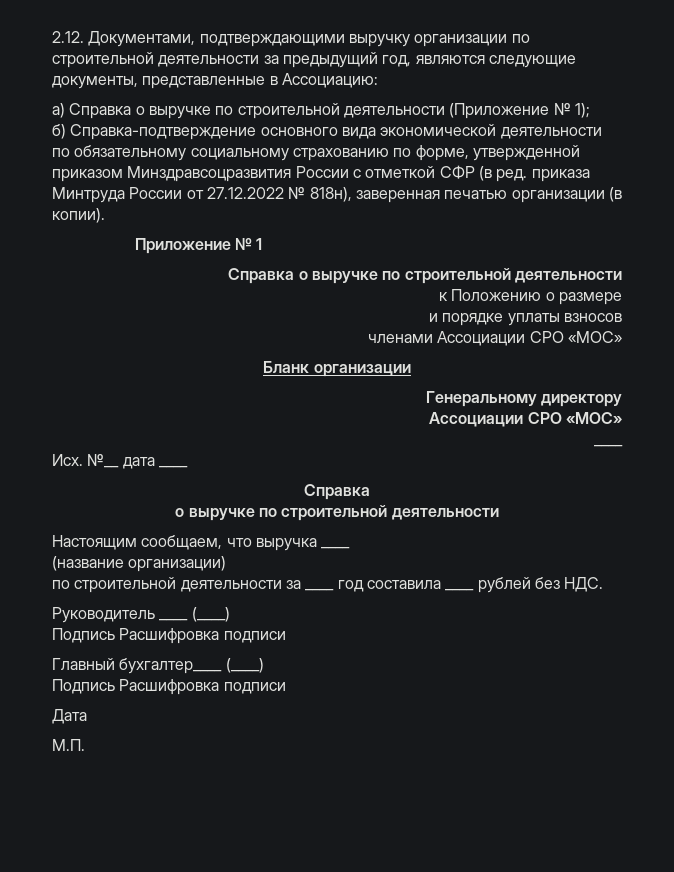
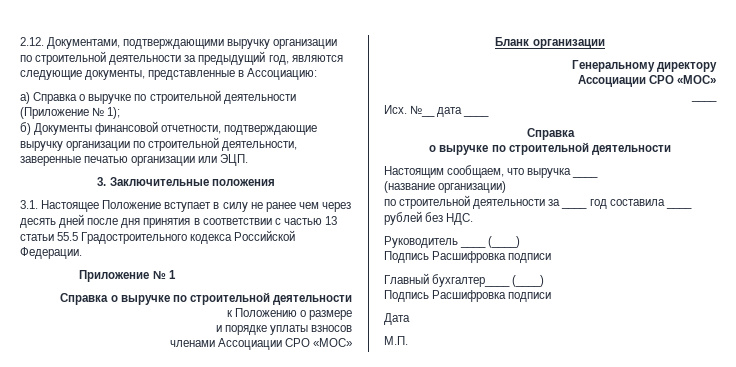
- б) Справка-подтверждение основного вида экономической деятельности по обязательному социальному страхованию по форме, утвержденной приказом Минздравсоцразвития России с отметкой СФР (в ред. приказа Минтруда России от 27.12.2022 № 818н), заверенная печатью организации (в копии).
+ б) Документы финансовой отчетности, подтверждающие выручку организации по строительной деятельности, заверенные печатью организации или ЭЦП.
+ 3. Заключительные положения
+ 3.1. Настоящее Положение вступает в силу не ранее чем через десять дней после дня принятия в соответствии с частью 13 статьи 55.5 Градостроительного кодекса Российской Федерации.

